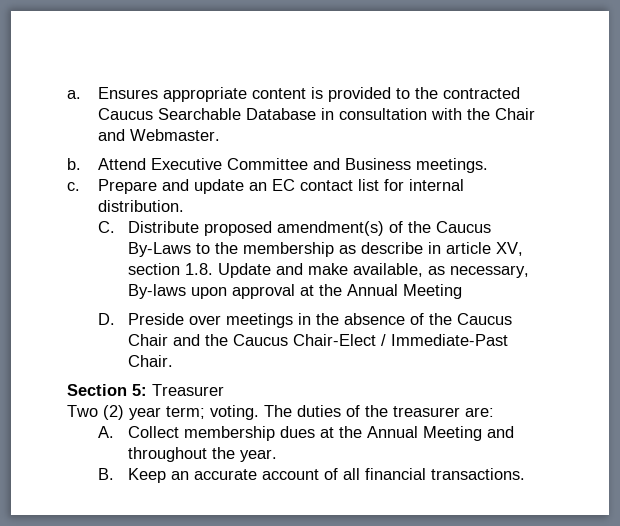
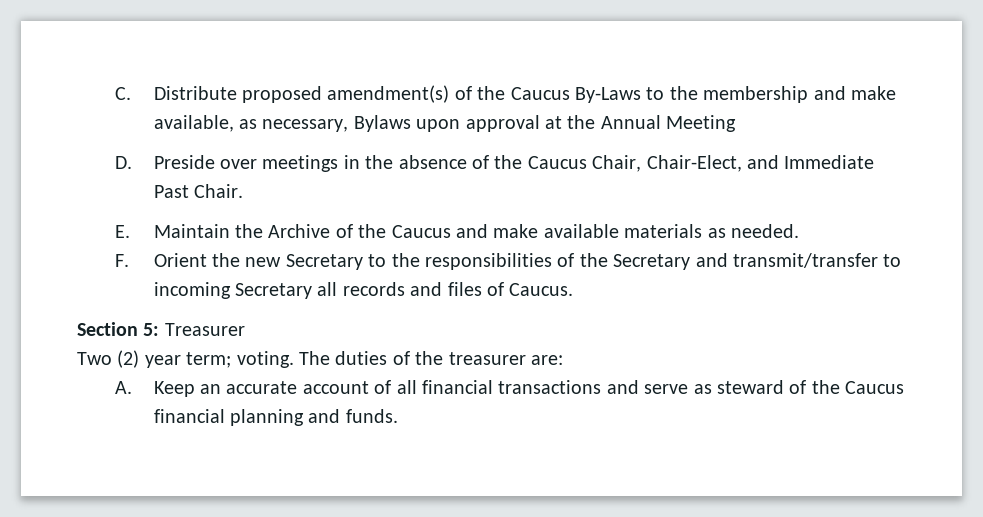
- a. Ensures appropriate content is provided to the contracted Caucus Searchable Database in consultation with the Chair and Webmaster.
- b. Attend Executive Committee and Business meetings.
- c. Prepare and update an EC contact list for internal distribution.
- C. Distribute proposed amendment(s) of the Caucus By-Laws to the membership as describe in article XV, section 1.8. Update and make available, as necessary, By-laws upon approval at the Annual Meeting
+ C. Distribute proposed amendment(s) of the Caucus By-Laws to the membership and make available, as necessary, Bylaws upon approval at the Annual Meeting
- D. Preside over meetings in the absence of the Caucus Chair and the Caucus Chair-Elect / Immediate-Past Chair.
+ D. Preside over meetings in the absence of the Caucus Chair, Chair-Elect, and Immediate Past Chair.
+ E. Maintain the Archive of the Caucus and make available materials as needed.
+ F. Orient the new Secretary to the responsibilities of the Secretary and transmit/transfer to incoming Secretary all records and files of Caucus.
- A. Collect membership dues at the Annual Meeting and throughout the year.
- B. Keep an accurate account of all financial transactions.
+ A. Keep an accurate account of all financial transactions and serve as steward of the Caucus financial planning and funds.

